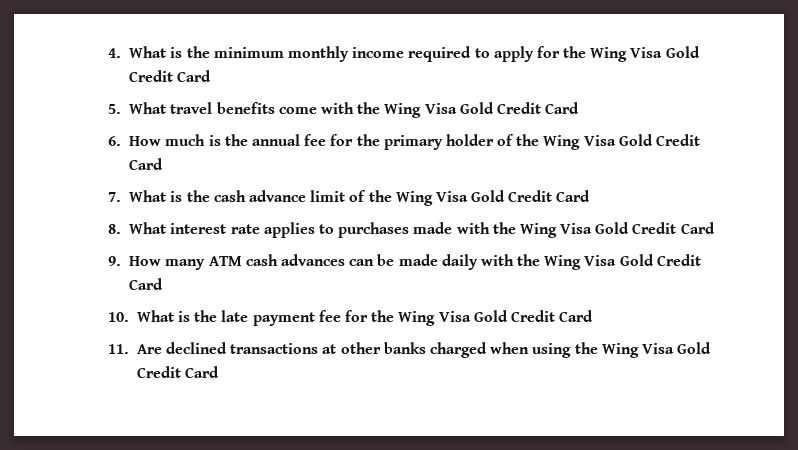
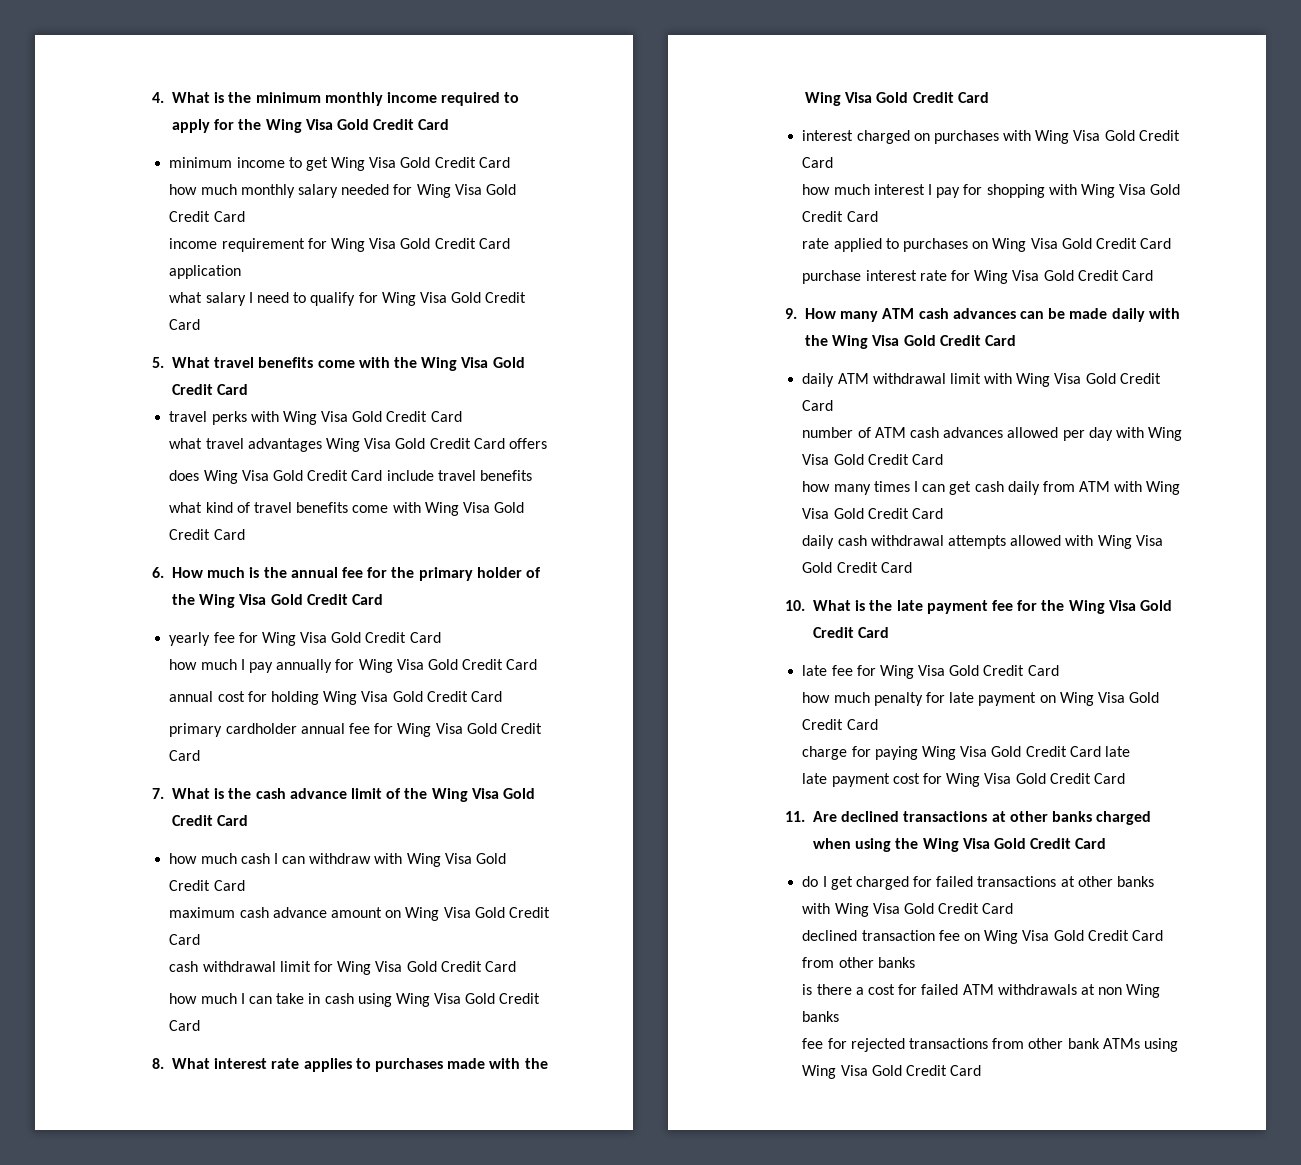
+ minimum income to get Wing Visa Gold Credit Card
+ how much monthly salary needed for Wing Visa Gold Credit Card
+ income requirement for Wing Visa Gold Credit Card application
+ what salary I need to qualify for Wing Visa Gold Credit Card
+ travel perks with Wing Visa Gold Credit Card
+ what travel advantages Wing Visa Gold Credit Card offers
+ does Wing Visa Gold Credit Card include travel benefits
+ what kind of travel benefits come with Wing Visa Gold Credit Card
+ yearly fee for Wing Visa Gold Credit Card
+ how much I pay annually for Wing Visa Gold Credit Card
+ annual cost for holding Wing Visa Gold Credit Card
+ primary cardholder annual fee for Wing Visa Gold Credit Card
+ how much cash I can withdraw with Wing Visa Gold Credit Card
+ maximum cash advance amount on Wing Visa Gold Credit Card
+ cash withdrawal limit for Wing Visa Gold Credit Card
+ how much I can take in cash using Wing Visa Gold Credit Card
+ interest charged on purchases with Wing Visa Gold Credit Card
+ how much interest I pay for shopping with Wing Visa Gold Credit Card
+ rate applied to purchases on Wing Visa Gold Credit Card
+ purchase interest rate for Wing Visa Gold Credit Card
+ daily ATM withdrawal limit with Wing Visa Gold Credit Card
+ number of ATM cash advances allowed per day with Wing Visa Gold Credit Card
+ how many times I can get cash daily from ATM with Wing Visa Gold Credit Card
+ daily cash withdrawal attempts allowed with Wing Visa Gold Credit Card
+ late fee for Wing Visa Gold Credit Card
+ how much penalty for late payment on Wing Visa Gold Credit Card
+ charge for paying Wing Visa Gold Credit Card late
+ late payment cost for Wing Visa Gold Credit Card
+ do I get charged for failed transactions at other banks with Wing Visa Gold Credit Card
+ declined transaction fee on Wing Visa Gold Credit Card from other banks
+ is there a cost for failed ATM withdrawals at non Wing banks
+ fee for rejected transactions from other bank ATMs using Wing Visa Gold Credit Card

